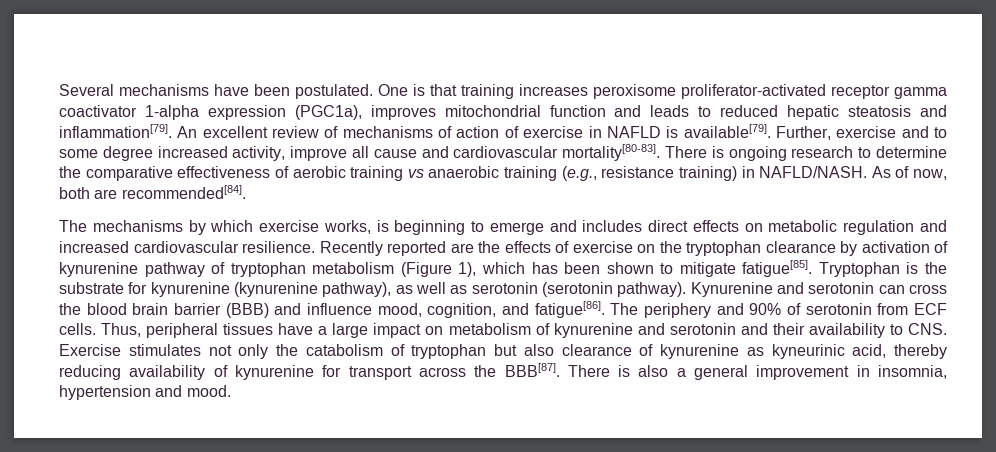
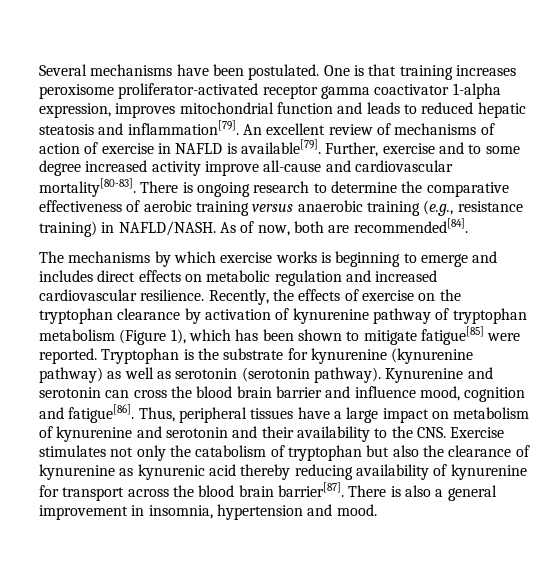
- One is that training increases peroxisome proliferator-activated receptor gamma coactivator 1-alpha expression (PGC1a), improves mitochondrial function and leads to reduced hepatic steatosis and inflammation[79].
+ One is that training increases peroxisome proliferator-activated receptor gamma coactivator 1-alpha expression, improves mitochondrial function and leads to reduced hepatic steatosis and inflammation[79].
- Further, exercise and to some degree increased activity, improve all cause and cardiovascular mortality[80-83].
+ Further, exercise and to some degree increased activity improve all-cause and cardiovascular mortality[80-83].
- There is ongoing research to determine the comparative effectiveness of aerobic training vs anaerobic training (e.g., resistance training) in NAFLD/NASH.
+ There is ongoing research to determine the comparative effectiveness of aerobic training versus anaerobic training (e.g., resistance training) in NAFLD/NASH.
- The mechanisms by which exercise works, is beginning to emerge and includes direct effects on metabolic regulation and increased cardiovascular resilience.
+ The mechanisms by which exercise works is beginning to emerge and includes direct effects on metabolic regulation and increased cardiovascular resilience.
- Recently reported are the effects of exercise on the tryptophan clearance by activation of kynurenine pathway of tryptophan metabolism (Figure 1), which has been shown to mitigate fatigue[85].
+ Recently, the effects of exercise on the tryptophan clearance by activation of kynurenine pathway of tryptophan metabolism (Figure 1), which has been shown to mitigate fatigue[85] were reported.
- Tryptophan is the substrate for kynurenine (kynurenine pathway), as well as serotonin (serotonin pathway).
+ Tryptophan is the substrate for kynurenine (kynurenine pathway) as well as serotonin (serotonin pathway).
- Kynurenine and serotonin can cross the blood brain barrier (BBB) and influence mood, cognition, and fatigue[86].
+ Kynurenine and serotonin can cross the blood brain barrier and influence mood, cognition and fatigue[86].
- The periphery and 90% of serotonin from ECF cells.
- Thus, peripheral tissues have a large impact on metabolism of kynurenine and serotonin and their availability to CNS. Exercise stimulates not only the catabolism of tryptophan but also clearance of kynurenine as kyneurinic acid, thereby reducing availability of kynurenine for transport across the BBB[87].
+ Thus, peripheral tissues have a large impact on metabolism of kynurenine and serotonin and their availability to the CNS. Exercise stimulates not only the catabolism of tryptophan but also the clearance of kynurenine as kynurenic acid thereby reducing availability of kynurenine for transport across the blood brain barrier[87].

